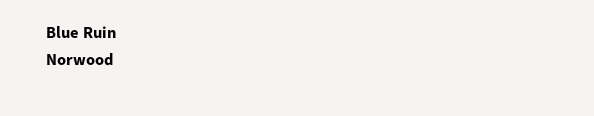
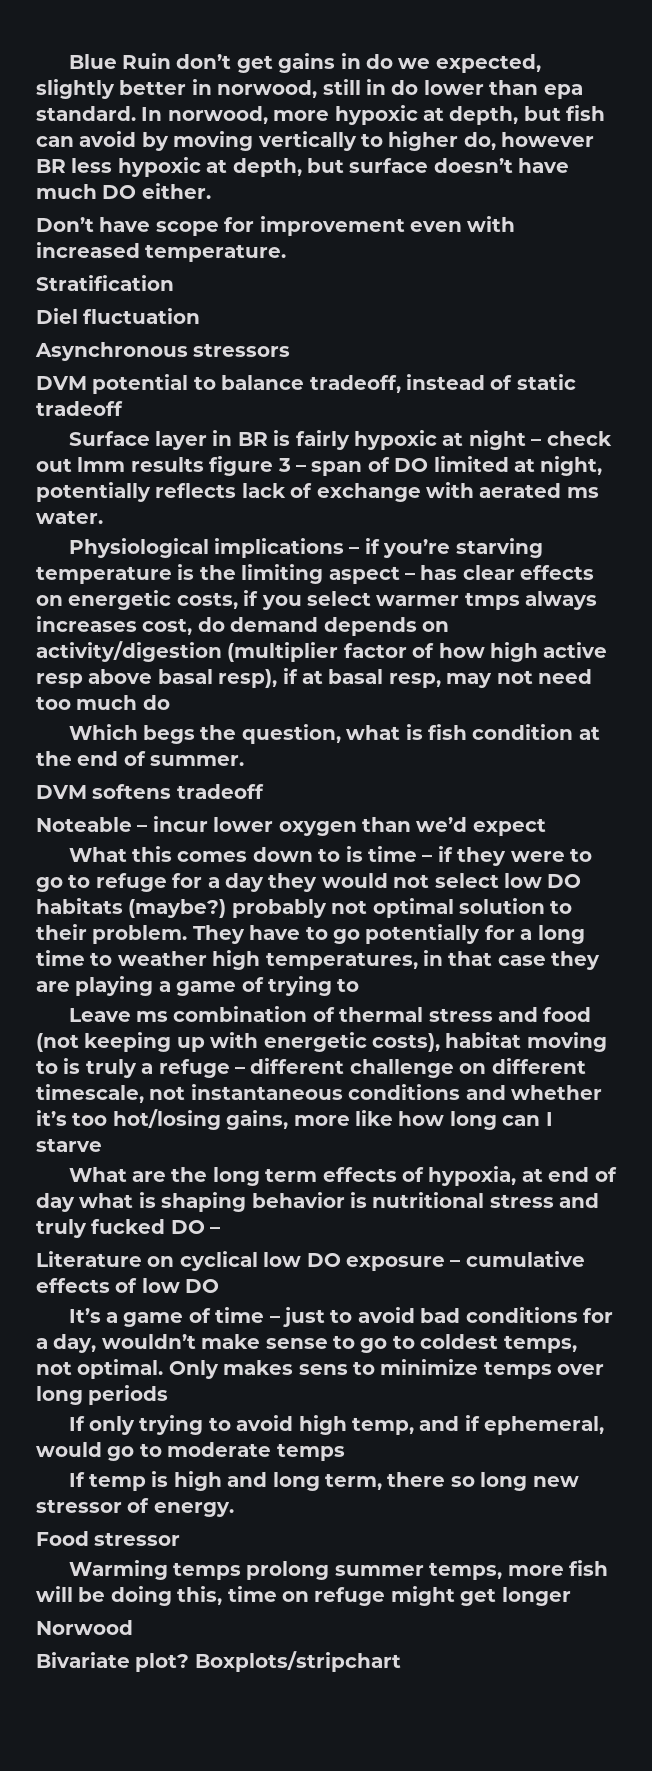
- Blue Ruin
+ Blue Ruin don’t get gains in do we expected, slightly better in norwood, still in do lower than epa standard. In norwood, more hypoxic at depth, but fish can avoid by moving vertically to higher do, however BR less hypoxic at depth, but surface doesn’t have much DO either.
+ Don’t have scope for improvement even with increased temperature.
+ Stratification
+ Diel fluctuation
+ Asynchronous stressors
+ DVM potential to balance tradeoff, instead of static tradeoff
+ Surface layer in BR is fairly hypoxic at night – check out lmm results figure 3 – span of DO limited at night, potentially reflects lack of exchange with aerated ms water.
+ Physiological implications – if you’re starving temperature is the limiting aspect – has clear effects on energetic costs, if you select warmer tmps always increases cost, do demand depends on activity/digestion (multiplier factor of how high active resp above basal resp), if at basal resp, may not need too much do
+ Which begs the question, what is fish condition at the end of summer.
+ DVM softens tradeoff
+ Noteable – incur lower oxygen than we’d expect
+ What this comes down to is time – if they were to go to refuge for a day they would not select low DO habitats (maybe?) probably not optimal solution to their problem. They have to go potentially for a long time to weather high temperatures, in that case they are playing a game of trying to
+ Leave ms combination of thermal stress and food (not keeping up with energetic costs), habitat moving to is truly a refuge – different challenge on different timescale, not instantaneous conditions and whether it’s too hot/losing gains, more like how long can I starve
+ What are the long term effects of hypoxia, at end of day what is shaping behavior is nutritional stress and truly fucked DO –
+ Literature on cyclical low DO exposure – cumulative effects of low DO
+ It’s a game of time – just to avoid bad conditions for a day, wouldn’t make sense to go to coldest temps, not optimal. Only makes sens to minimize temps over long periods
+ If only trying to avoid high temp, and if ephemeral, would go to moderate temps
+ If temp is high and long term, there so long new stressor of energy.
+ Food stressor
+ Warming temps prolong summer temps, more fish will be doing this, time on refuge might get longer
  Norwood
+ Bivariate plot? Boxplots/stripchart

